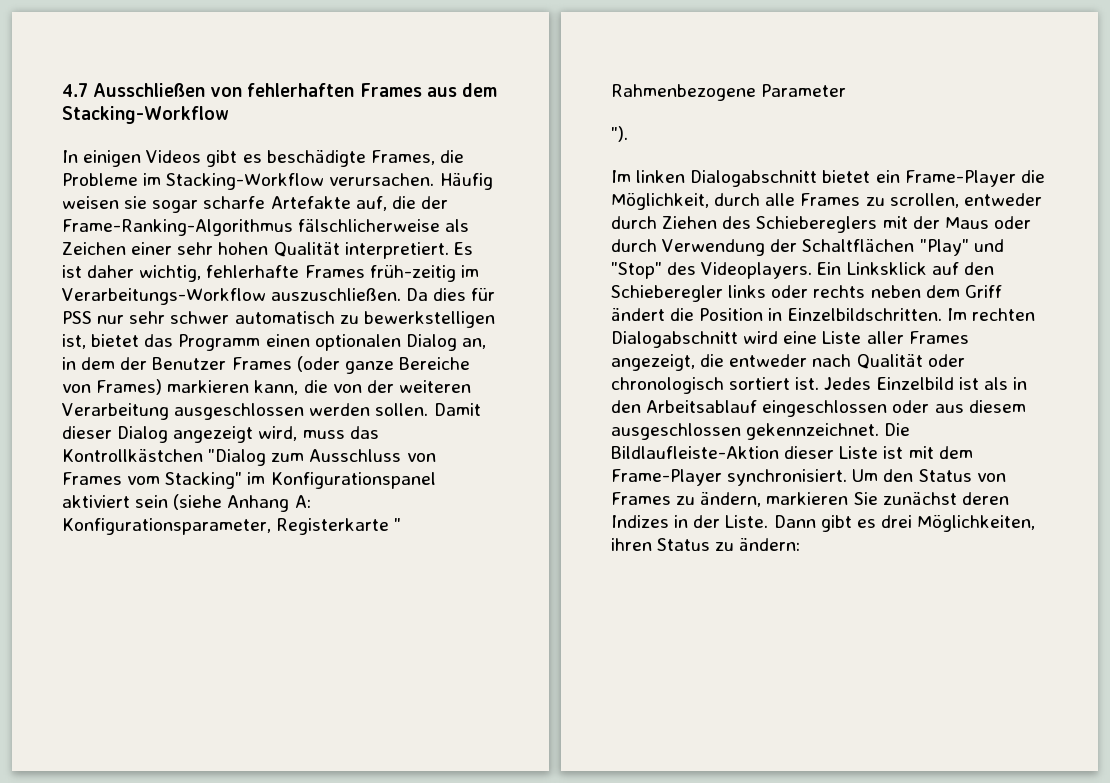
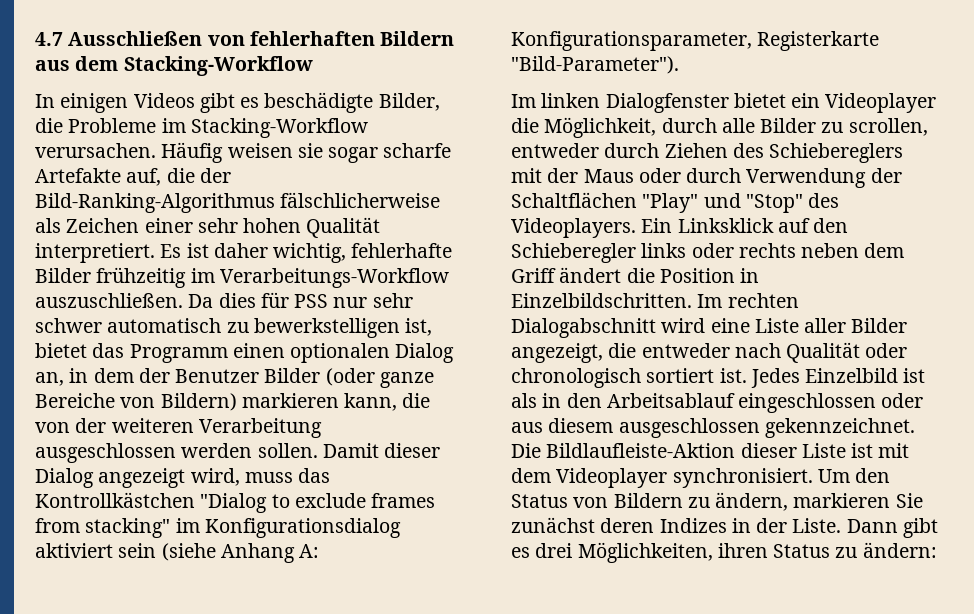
- 4.7 Ausschließen von fehlerhaften Frames aus dem Stacking-Workflow
+ 4.7 Ausschließen von fehlerhaften Bildern aus dem Stacking-Workflow
- In einigen Videos gibt es beschädigte Frames, die Probleme im Stacking-Workflow verursachen.
+ In einigen Videos gibt es beschädigte Bilder, die Probleme im Stacking-Workflow verursachen.
- Häufig weisen sie sogar scharfe Artefakte auf, die der Frame-Ranking-Algorithmus fälschlicherweise als Zeichen einer sehr hohen Qualität interpretiert.
+ Häufig weisen sie sogar scharfe Artefakte auf, die der Bild-Ranking-Algorithmus fälschlicherweise als Zeichen einer sehr hohen Qualität interpretiert.
- Es ist daher wichtig, fehlerhafte Frames früh-zeitig im Verarbeitungs-Workflow auszuschließen.
+ Es ist daher wichtig, fehlerhafte Bilder frühzeitig im Verarbeitungs-Workflow auszuschließen.
- Da dies für PSS nur sehr schwer automatisch zu bewerkstelligen ist, bietet das Programm einen optionalen Dialog an, in dem der Benutzer Frames (oder ganze Bereiche von Frames) markieren kann, die von der weiteren Verarbeitung ausgeschlossen werden sollen.
+ Da dies für PSS nur sehr schwer automatisch zu bewerkstelligen ist, bietet das Programm einen optionalen Dialog an, in dem der Benutzer Bilder (oder ganze Bereiche von Bildern) markieren kann, die von der weiteren Verarbeitung ausgeschlossen werden sollen.
- Damit dieser Dialog angezeigt wird, muss das Kontrollkästchen "Dialog zum Ausschluss von Frames vom Stacking" im Konfigurationspanel aktiviert sein (siehe Anhang A: Konfigurationsparameter, Registerkarte " Rahmenbezogene Parameter
- ").
+ Damit dieser Dialog angezeigt wird, muss das Kontrollkästchen "Dialog to exclude frames from stacking" im Konfigurationsdialog aktiviert sein (siehe Anhang A: Konfigurationsparameter, Registerkarte "Bild-Parameter").
- Im linken Dialogabschnitt bietet ein Frame-Player die Möglichkeit, durch alle Frames zu scrollen, entweder durch Ziehen des Schiebereglers mit der Maus oder durch Verwendung der Schaltflächen "Play" und "Stop" des Videoplayers.
+ Im linken Dialogfenster bietet ein Videoplayer die Möglichkeit, durch alle Bilder zu scrollen, entweder durch Ziehen des Schiebereglers mit der Maus oder durch Verwendung der Schaltflächen "Play" und "Stop" des Videoplayers.
- Im rechten Dialogabschnitt wird eine Liste aller Frames angezeigt, die entweder nach Qualität oder chronologisch sortiert ist.
+ Im rechten Dialogabschnitt wird eine Liste aller Bilder angezeigt, die entweder nach Qualität oder chronologisch sortiert ist.
- Die Bildlaufleiste-Aktion dieser Liste ist mit dem Frame-Player synchronisiert.
+ Die Bildlaufleiste-Aktion dieser Liste ist mit dem Videoplayer synchronisiert.
- Um den Status von Frames zu ändern, markieren Sie zunächst deren Indizes in der Liste.
+ Um den Status von Bildern zu ändern, markieren Sie zunächst deren Indizes in der Liste.

